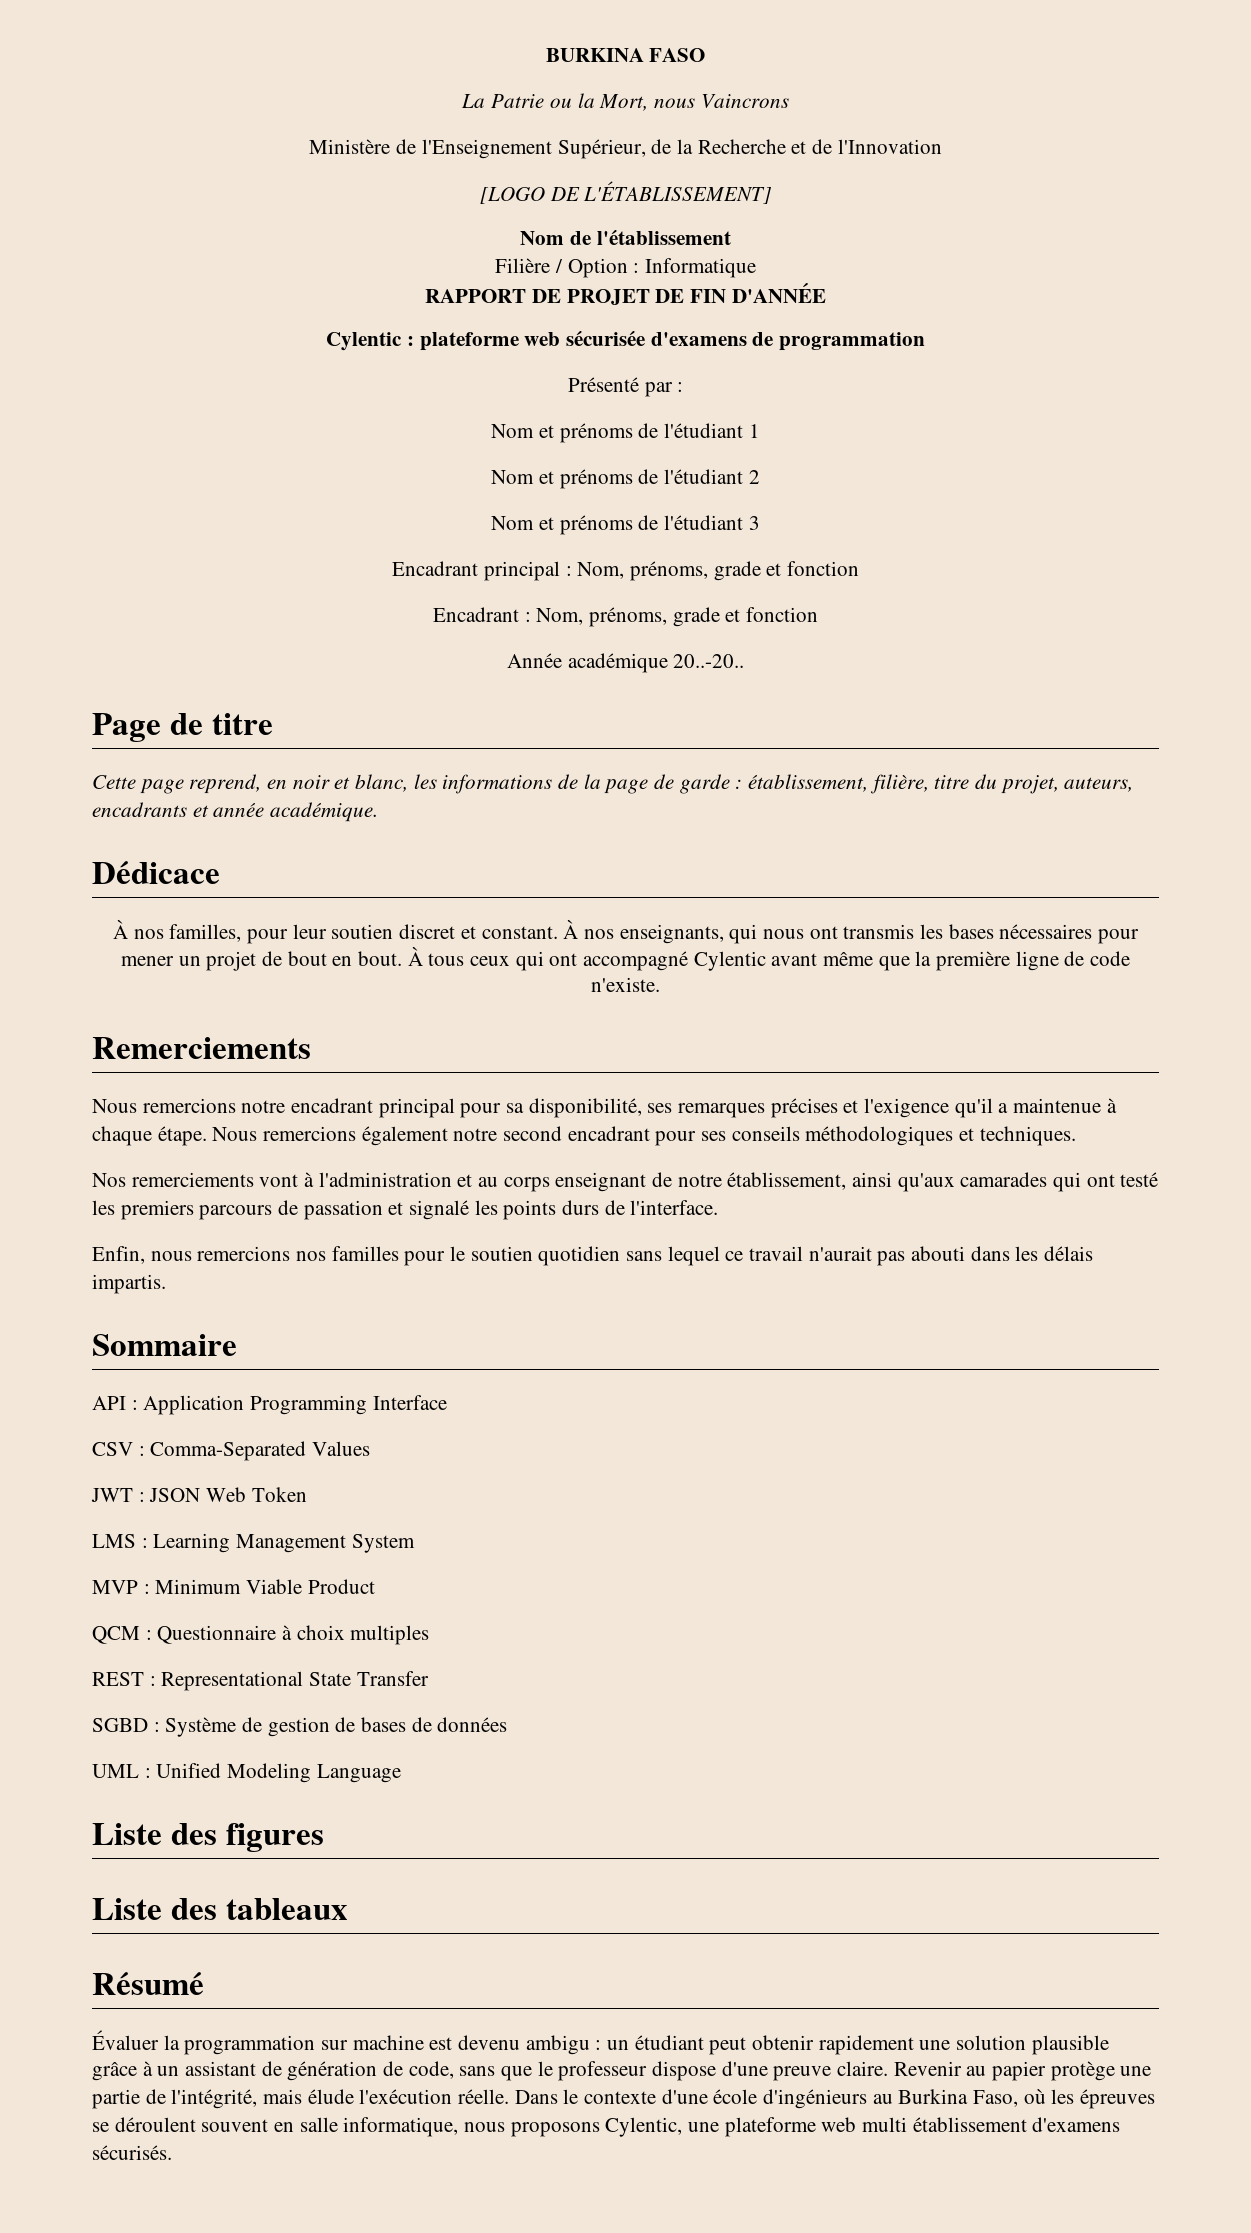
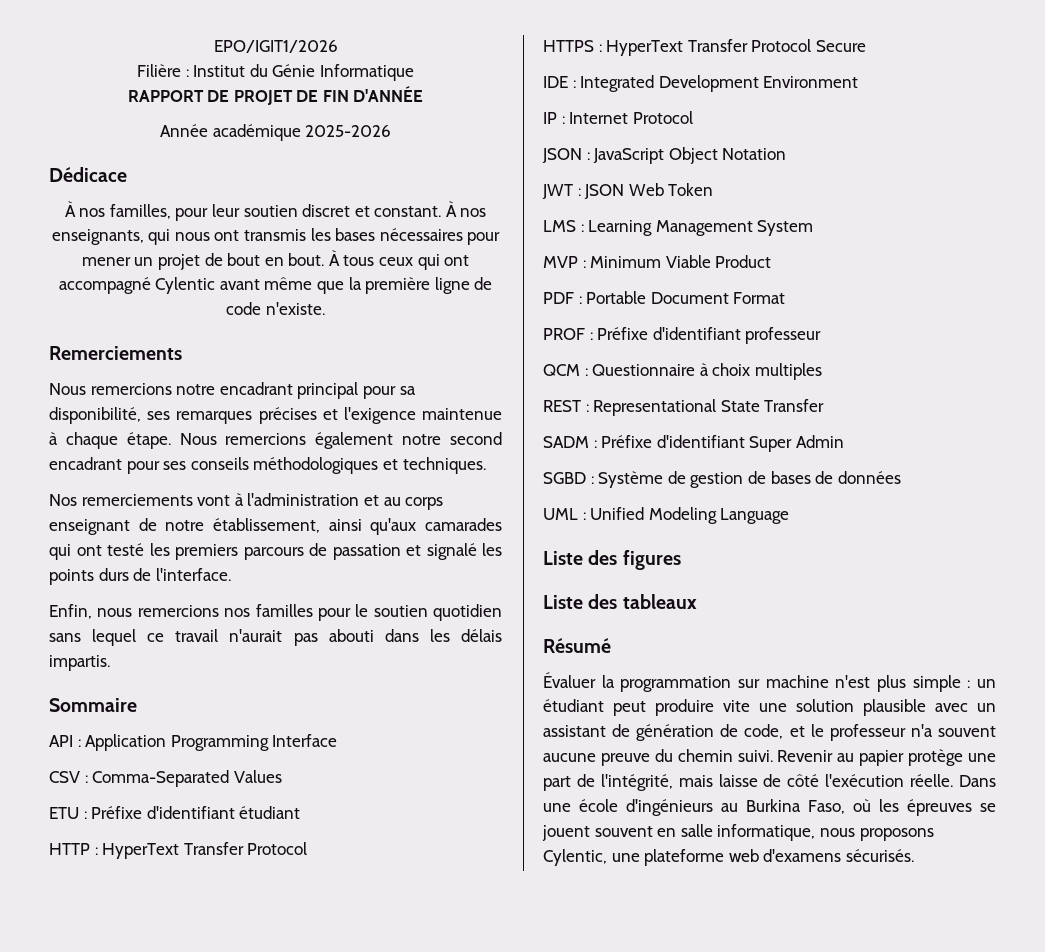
- BURKINA FASO
- La Patrie ou la Mort, nous Vaincrons
- Ministère de l'Enseignement Supérieur, de la Recherche et de l'Innovation
- [LOGO DE L'ÉTABLISSEMENT]
- Nom de l'établissement
- Filière / Option : Informatique
+ EPO/IGIT1/2026
+ Filière : Institut du Génie Informatique
- Cylentic : plateforme web sécurisée d'examens de programmation
- Présenté par :
- Nom et prénoms de l'étudiant 1
- Nom et prénoms de l'étudiant 2
- Nom et prénoms de l'étudiant 3
- Encadrant principal : Nom, prénoms, grade et fonction
- Encadrant : Nom, prénoms, grade et fonction
- Année académique 20..-20..
- Page de titre
- Cette page reprend, en noir et blanc, les informations de la page de garde : établissement, filière, titre du projet, auteurs, encadrants et année académique.
+ Année académique 2025-2026
- Nous remercions notre encadrant principal pour sa disponibilité, ses remarques précises et l'exigence qu'il a maintenue à chaque étape.
+ Nous remercions notre encadrant principal pour sa disponibilité, ses remarques précises et l'exigence maintenue à chaque étape.
+ ETU : Préfixe d'identifiant étudiant
+ HTTP : HyperText Transfer Protocol
+ HTTPS : HyperText Transfer Protocol Secure
+ IDE : Integrated Development Environment
+ IP : Internet Protocol
+ JSON : JavaScript Object Notation
+ PDF : Portable Document Format
+ PROF : Préfixe d'identifiant professeur
+ SADM : Préfixe d'identifiant Super Admin
- Évaluer la programmation sur machine est devenu ambigu : un étudiant peut obtenir rapidement une solution plausible grâce à un assistant de génération de code, sans que le professeur dispose d'une preuve claire.
+ Évaluer la programmation sur machine n'est plus simple : un étudiant peut produire vite une solution plausible avec un assistant de génération de code, et le professeur n'a souvent aucune preuve du chemin suivi.
- Revenir au papier protège une partie de l'intégrité, mais élude l'exécution réelle. Dans le contexte d'une école d'ingénieurs au Burkina Faso, où les épreuves se déroulent souvent en salle informatique, nous proposons Cylentic, une plateforme web multi établissement d'examens sécurisés.
+ Revenir au papier protège une part de l'intégrité, mais laisse de côté l'exécution réelle. Dans une école d'ingénieurs au Burkina Faso, où les épreuves se jouent souvent en salle informatique, nous proposons Cylentic, une plateforme web d'examens sécurisés.

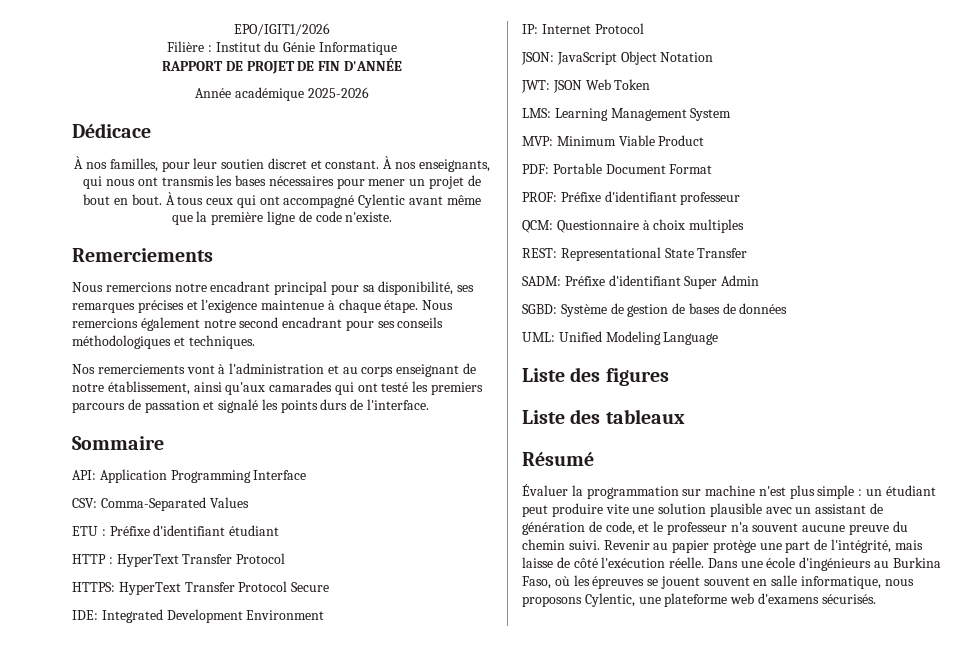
- Enfin, nous remercions nos familles pour le soutien quotidien sans lequel ce travail n'aurait pas abouti dans les délais impartis.
- API : Application Programming Interface
+ API: Application Programming Interface
- CSV : Comma-Separated Values
+ CSV: Comma-Separated Values
- HTTPS : HyperText Transfer Protocol Secure
+ HTTPS: HyperText Transfer Protocol Secure
- IDE : Integrated Development Environment
+ IDE: Integrated Development Environment
- IP : Internet Protocol
+ IP: Internet Protocol
- JSON : JavaScript Object Notation
+ JSON: JavaScript Object Notation
- JWT : JSON Web Token
+ JWT: JSON Web Token
- LMS : Learning Management System
+ LMS: Learning Management System
- MVP : Minimum Viable Product
+ MVP: Minimum Viable Product
- PDF : Portable Document Format
+ PDF: Portable Document Format
- PROF : Préfixe d'identifiant professeur
+ PROF: Préfixe d'identifiant professeur
- QCM : Questionnaire à choix multiples
+ QCM: Questionnaire à choix multiples
- REST : Representational State Transfer
+ REST: Representational State Transfer
- SADM : Préfixe d'identifiant Super Admin
+ SADM: Préfixe d'identifiant Super Admin
- SGBD : Système de gestion de bases de données
+ SGBD: Système de gestion de bases de données
- UML : Unified Modeling Language
+ UML: Unified Modeling Language

